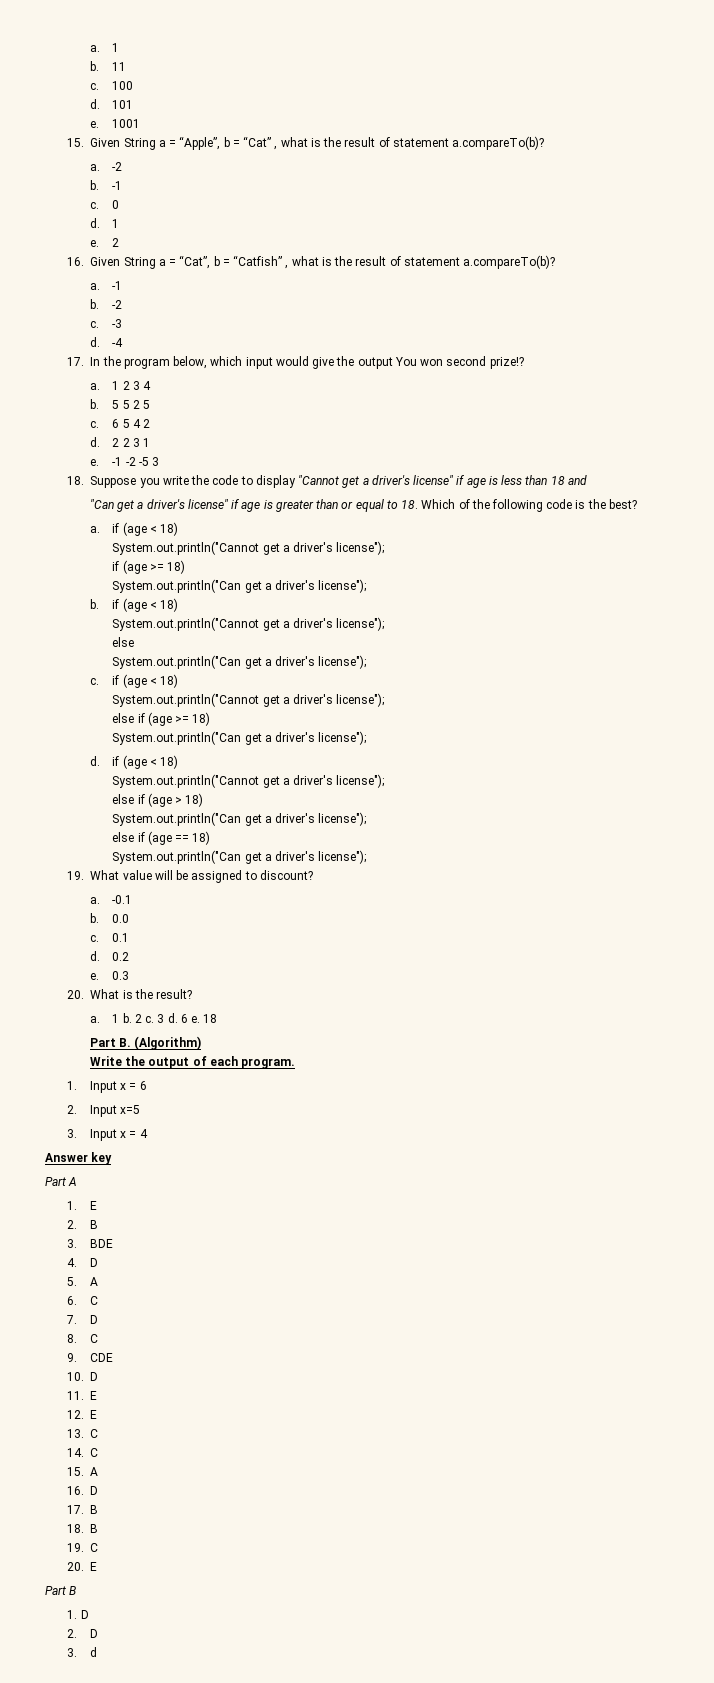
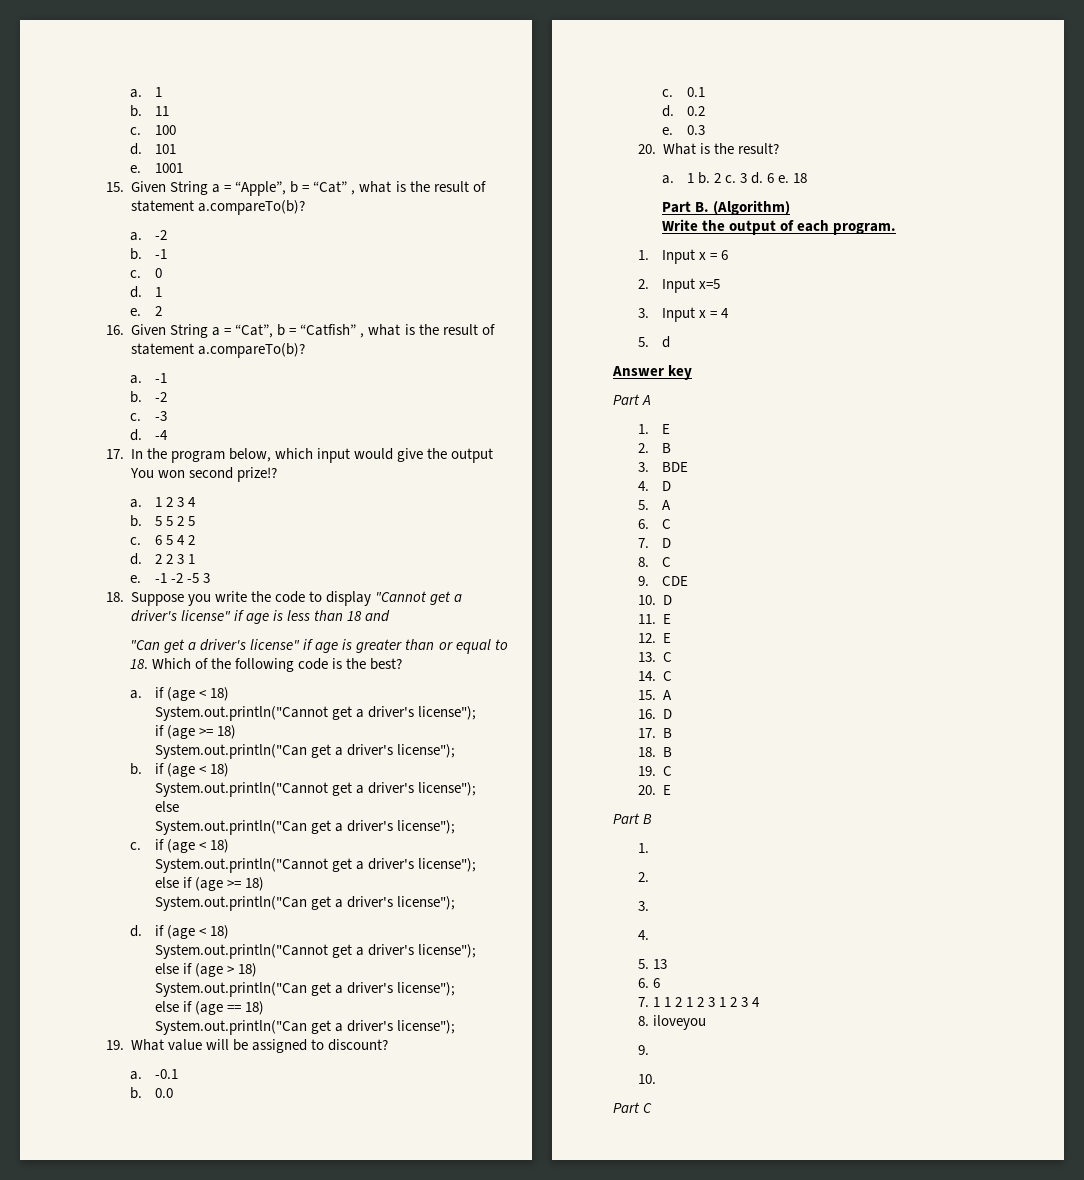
+ 5. d
  Part B
- 1. D
- 2. D
- 3. d
+ 1.
+ 2.
+ 3.
+ 4.
+ 5. 13
+ 6. 6
+ 7. 1 1 2 1 2 3 1 2 3 4
+ 8. iloveyou
+ 9.
+ 10.
+ Part C

